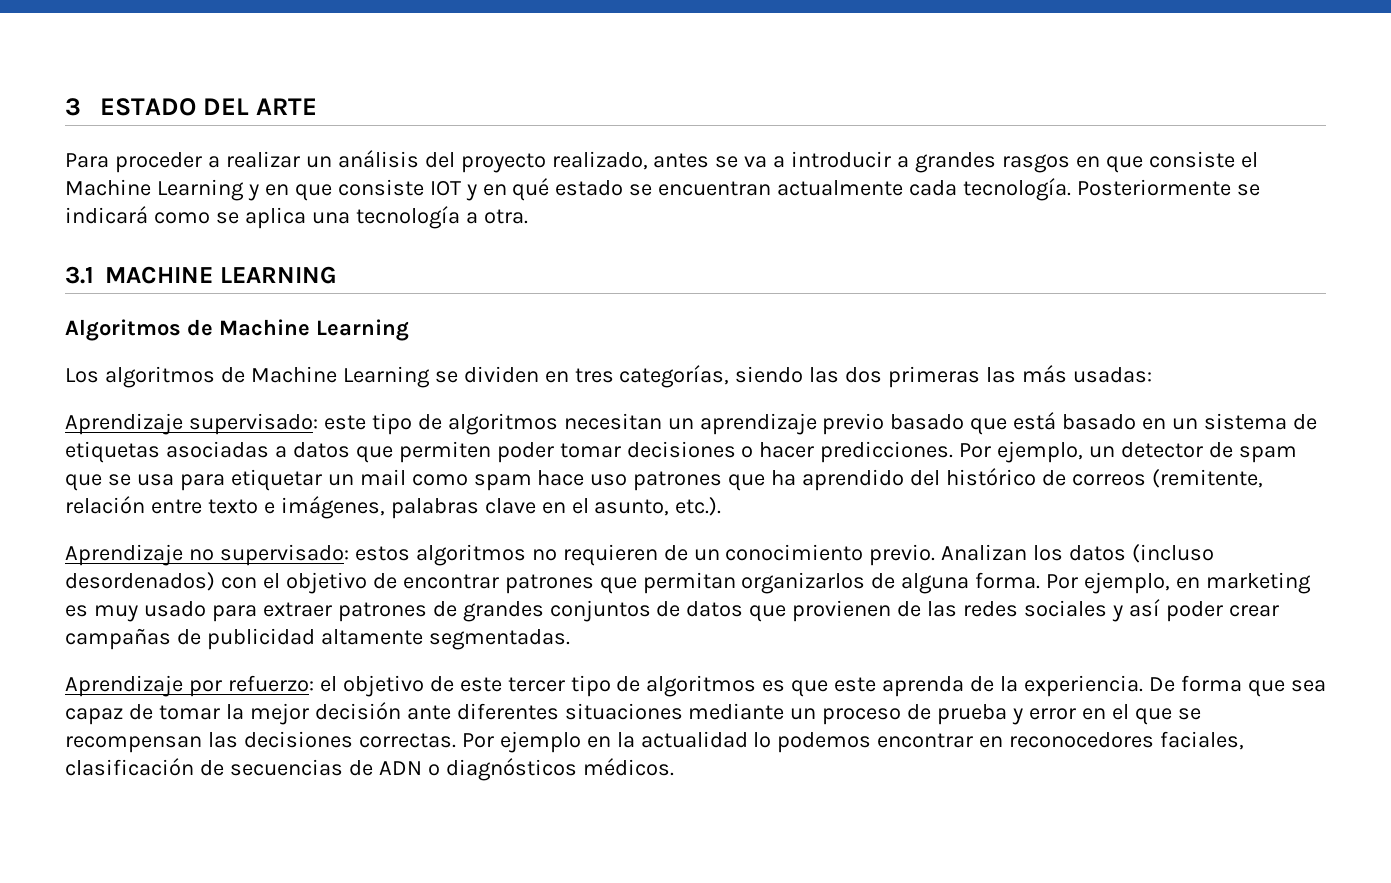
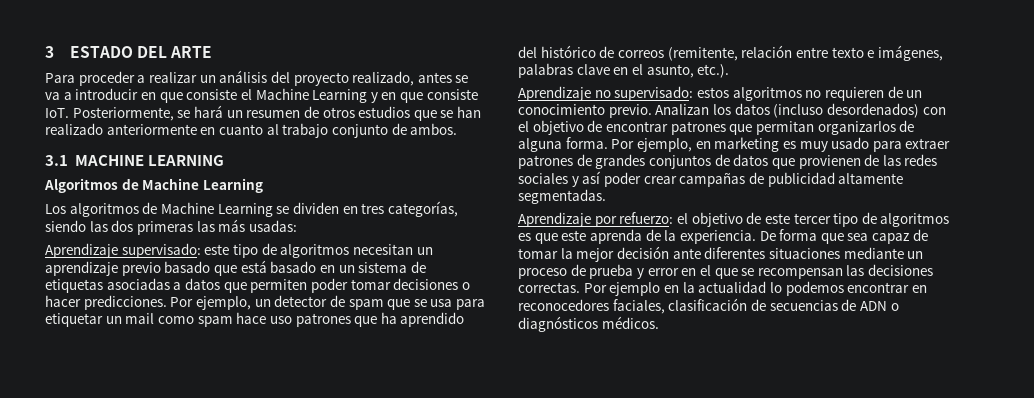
- Para proceder a realizar un análisis del proyecto realizado, antes se va a introducir a grandes rasgos en que consiste el Machine Learning y en que consiste IOT y en qué estado se encuentran actualmente cada tecnología. Posteriormente se indicará como se aplica una tecnología a otra.
+ Para proceder a realizar un análisis del proyecto realizado, antes se va a introducir en que consiste el Machine Learning y en que consiste IoT. Posteriormente, se hará un resumen de otros estudios que se han realizado anteriormente en cuanto al trabajo conjunto de ambos.

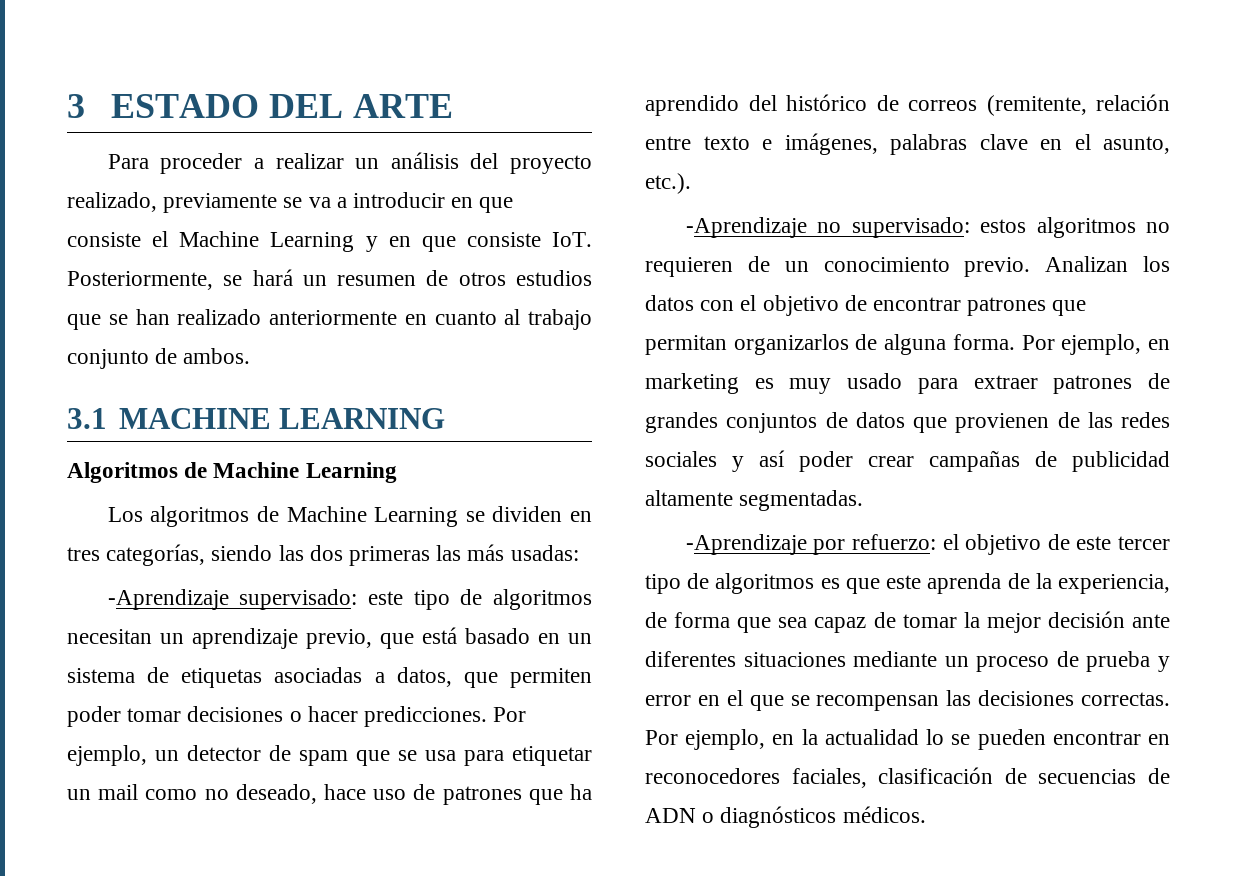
- Para proceder a realizar un análisis del proyecto realizado, antes se va a introducir en que consiste el Machine Learning y en que consiste IoT. Posteriormente, se hará un resumen de otros estudios que se han realizado anteriormente en cuanto al trabajo conjunto de ambos.
+ Para proceder a realizar un análisis del proyecto realizado, previamente se va a introducir en que consiste el Machine Learning y en que consiste IoT. Posteriormente, se hará un resumen de otros estudios que se han realizado anteriormente en cuanto al trabajo conjunto de ambos.
- Aprendizaje supervisado: este tipo de algoritmos necesitan un aprendizaje previo basado que está basado en un sistema de etiquetas asociadas a datos que permiten poder tomar decisiones o hacer predicciones.
+ -Aprendizaje supervisado: este tipo de algoritmos necesitan un aprendizaje previo, que está basado en un sistema de etiquetas asociadas a datos, que permiten poder tomar decisiones o hacer predicciones.
- Por ejemplo, un detector de spam que se usa para etiquetar un mail como spam hace uso patrones que ha aprendido del histórico de correos (remitente, relación entre texto e imágenes, palabras clave en el asunto, etc.).
+ Por ejemplo, un detector de spam que se usa para etiquetar un mail como no deseado, hace uso de patrones que ha aprendido del histórico de correos (remitente, relación entre texto e imágenes, palabras clave en el asunto, etc.).
- Aprendizaje no supervisado: estos algoritmos no requieren de un conocimiento previo.
+ -Aprendizaje no supervisado: estos algoritmos no requieren de un conocimiento previo.
- Analizan los datos (incluso desordenados) con el objetivo de encontrar patrones que permitan organizarlos de alguna forma.
+ Analizan los datos con el objetivo de encontrar patrones que permitan organizarlos de alguna forma.
- Aprendizaje por refuerzo: el objetivo de este tercer tipo de algoritmos es que este aprenda de la experiencia. De forma que sea capaz de tomar la mejor decisión ante diferentes situaciones mediante un proceso de prueba y error en el que se recompensan las decisiones correctas.
+ -Aprendizaje por refuerzo: el objetivo de este tercer tipo de algoritmos es que este aprenda de la experiencia, de forma que sea capaz de tomar la mejor decisión ante diferentes situaciones mediante un proceso de prueba y error en el que se recompensan las decisiones correctas.
- Por ejemplo en la actualidad lo podemos encontrar en reconocedores faciales, clasificación de secuencias de ADN o diagnósticos médicos.
+ Por ejemplo, en la actualidad lo se pueden encontrar en reconocedores faciales, clasificación de secuencias de ADN o diagnósticos médicos.

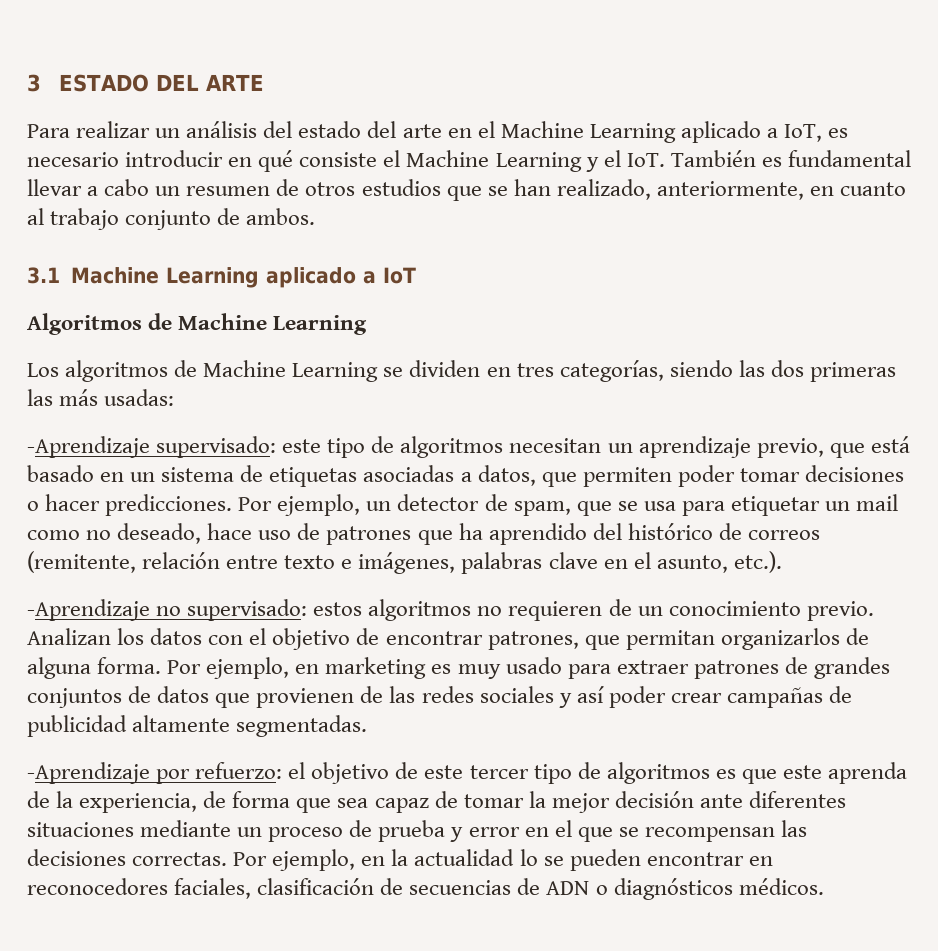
- Para proceder a realizar un análisis del proyecto realizado, previamente se va a introducir en que consiste el Machine Learning y en que consiste IoT. Posteriormente, se hará un resumen de otros estudios que se han realizado anteriormente en cuanto al trabajo conjunto de ambos.
+ Para realizar un análisis del estado del arte en el Machine Learning aplicado a IoT, es necesario introducir en qué consiste el Machine Learning y el IoT. También es fundamental llevar a cabo un resumen de otros estudios que se han realizado, anteriormente, en cuanto al trabajo conjunto de ambos.
- 3.1 MACHINE LEARNING
+ 3.1 Machine Learning aplicado a IoT
- Por ejemplo, un detector de spam que se usa para etiquetar un mail como no deseado, hace uso de patrones que ha aprendido del histórico de correos (remitente, relación entre texto e imágenes, palabras clave en el asunto, etc.).
+ Por ejemplo, un detector de spam, que se usa para etiquetar un mail como no deseado, hace uso de patrones que ha aprendido del histórico de correos (remitente, relación entre texto e imágenes, palabras clave en el asunto, etc.).
- Analizan los datos con el objetivo de encontrar patrones que permitan organizarlos de alguna forma.
+ Analizan los datos con el objetivo de encontrar patrones, que permitan organizarlos de alguna forma.

